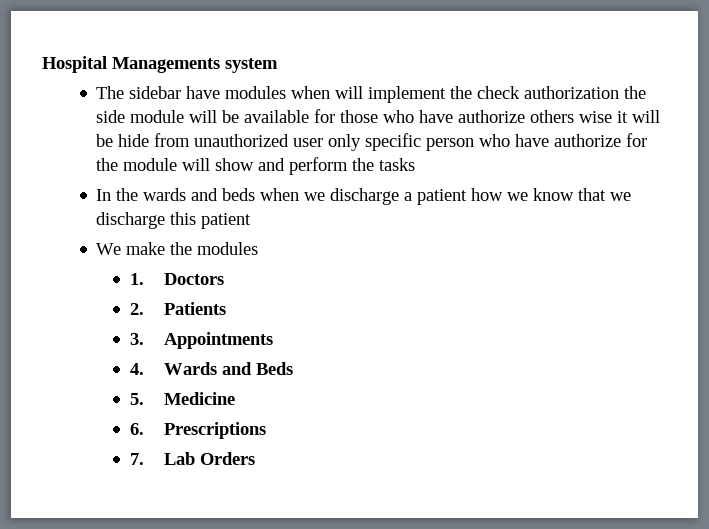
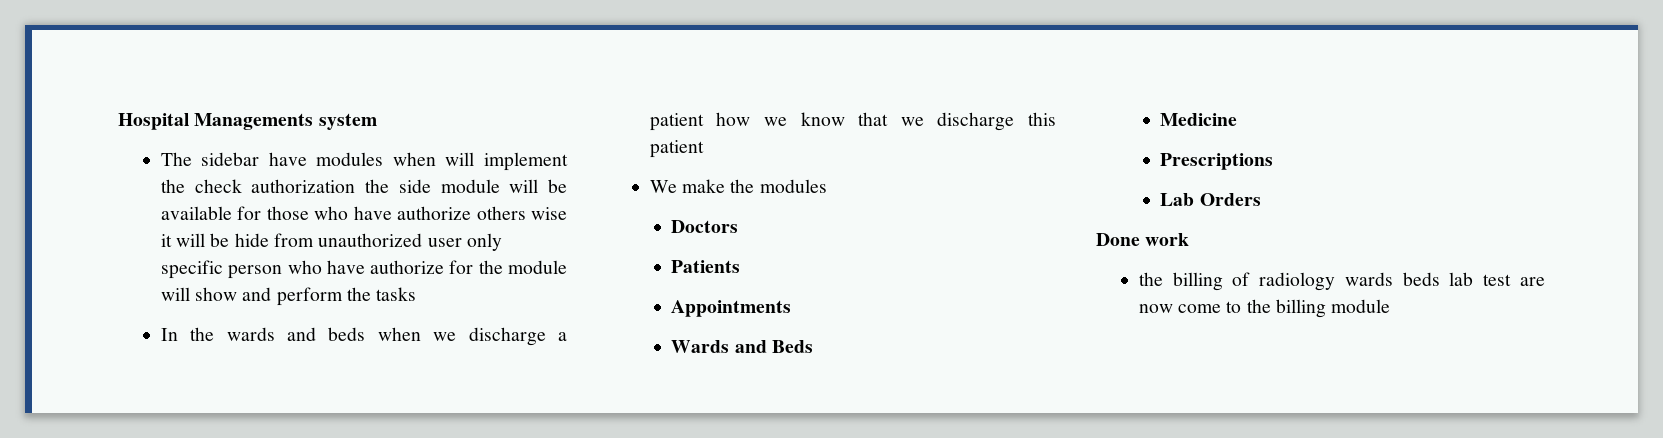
- 1. Doctors
+ Doctors
- 2. Patients
+ Patients
- 3. Appointments
+ Appointments
- 4. Wards and Beds
+ Wards and Beds
- 5. Medicine
+ Medicine
- 6. Prescriptions
+ Prescriptions
- 7. Lab Orders
+ Lab Orders
+ Done work
+ the billing of radiology wards beds lab test are now come to the billing module

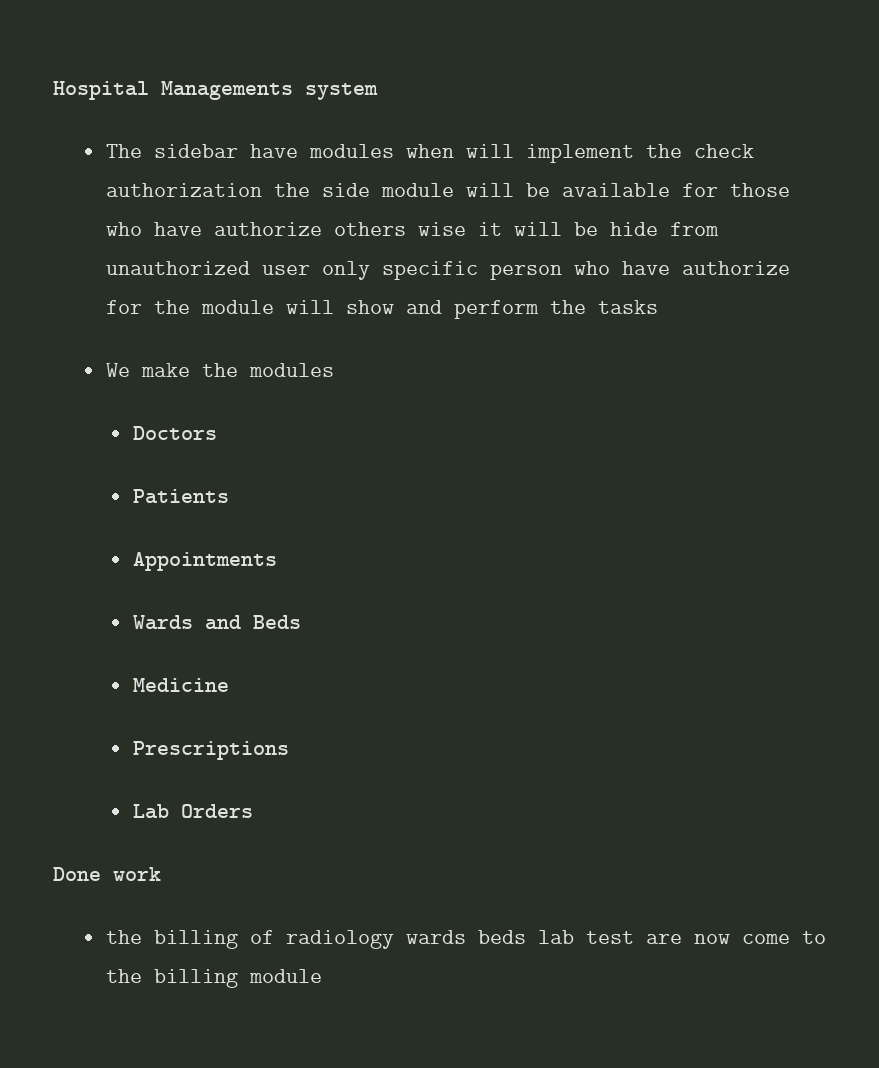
- In the wards and beds when we discharge a patient how we know that we discharge this patient

